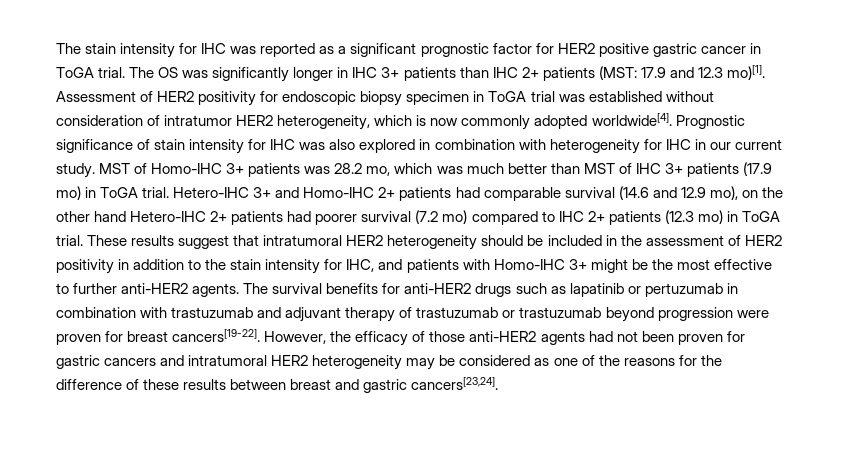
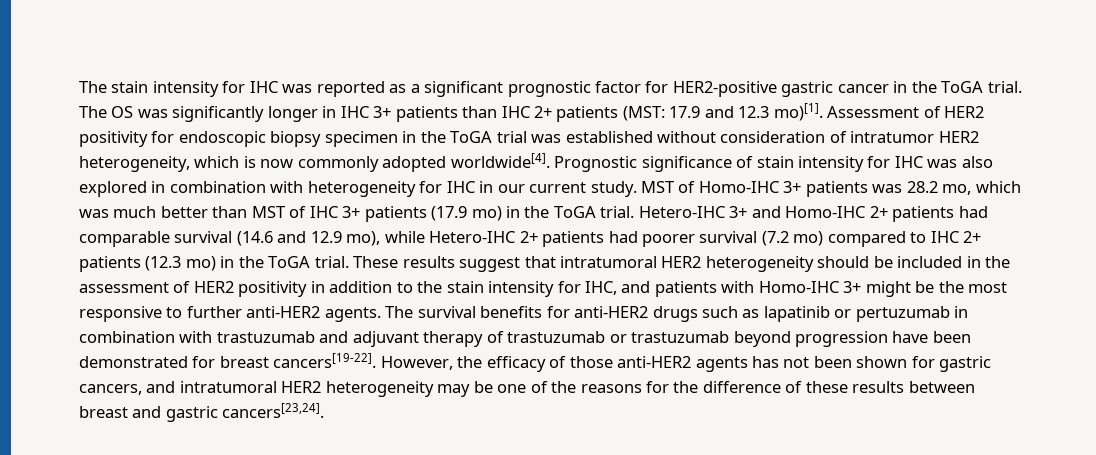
- The stain intensity for IHC was reported as a significant prognostic factor for HER2 positive gastric cancer in ToGA trial.
+ The stain intensity for IHC was reported as a significant prognostic factor for HER2-positive gastric cancer in the ToGA trial.
- Assessment of HER2 positivity for endoscopic biopsy specimen in ToGA trial was established without consideration of intratumor HER2 heterogeneity, which is now commonly adopted worldwide[4].
+ Assessment of HER2 positivity for endoscopic biopsy specimen in the ToGA trial was established without consideration of intratumor HER2 heterogeneity, which is now commonly adopted worldwide[4].
- MST of Homo-IHC 3+ patients was 28.2 mo, which was much better than MST of IHC 3+ patients (17.9 mo) in ToGA trial.
+ MST of Homo-IHC 3+ patients was 28.2 mo, which was much better than MST of IHC 3+ patients (17.9 mo) in the ToGA trial.
- Hetero-IHC 3+ and Homo-IHC 2+ patients had comparable survival (14.6 and 12.9 mo), on the other hand Hetero-IHC 2+ patients had poorer survival (7.2 mo) compared to IHC 2+ patients (12.3 mo) in ToGA trial.
+ Hetero-IHC 3+ and Homo-IHC 2+ patients had comparable survival (14.6 and 12.9 mo), while Hetero-IHC 2+ patients had poorer survival (7.2 mo) compared to IHC 2+ patients (12.3 mo) in the ToGA trial.
- These results suggest that intratumoral HER2 heterogeneity should be included in the assessment of HER2 positivity in addition to the stain intensity for IHC, and patients with Homo-IHC 3+ might be the most effective to further anti-HER2 agents.
+ These results suggest that intratumoral HER2 heterogeneity should be included in the assessment of HER2 positivity in addition to the stain intensity for IHC, and patients with Homo-IHC 3+ might be the most responsive to further anti-HER2 agents.
- The survival benefits for anti-HER2 drugs such as lapatinib or pertuzumab in combination with trastuzumab and adjuvant therapy of trastuzumab or trastuzumab beyond progression were proven for breast cancers[19-22].
+ The survival benefits for anti-HER2 drugs such as lapatinib or pertuzumab in combination with trastuzumab and adjuvant therapy of trastuzumab or trastuzumab beyond progression have been demonstrated for breast cancers[19-22].
- However, the efficacy of those anti-HER2 agents had not been proven for gastric cancers and intratumoral HER2 heterogeneity may be considered as one of the reasons for the difference of these results between breast and gastric cancers[23,24].
+ However, the efficacy of those anti-HER2 agents has not been shown for gastric cancers, and intratumoral HER2 heterogeneity may be one of the reasons for the difference of these results between breast and gastric cancers[23,24].

